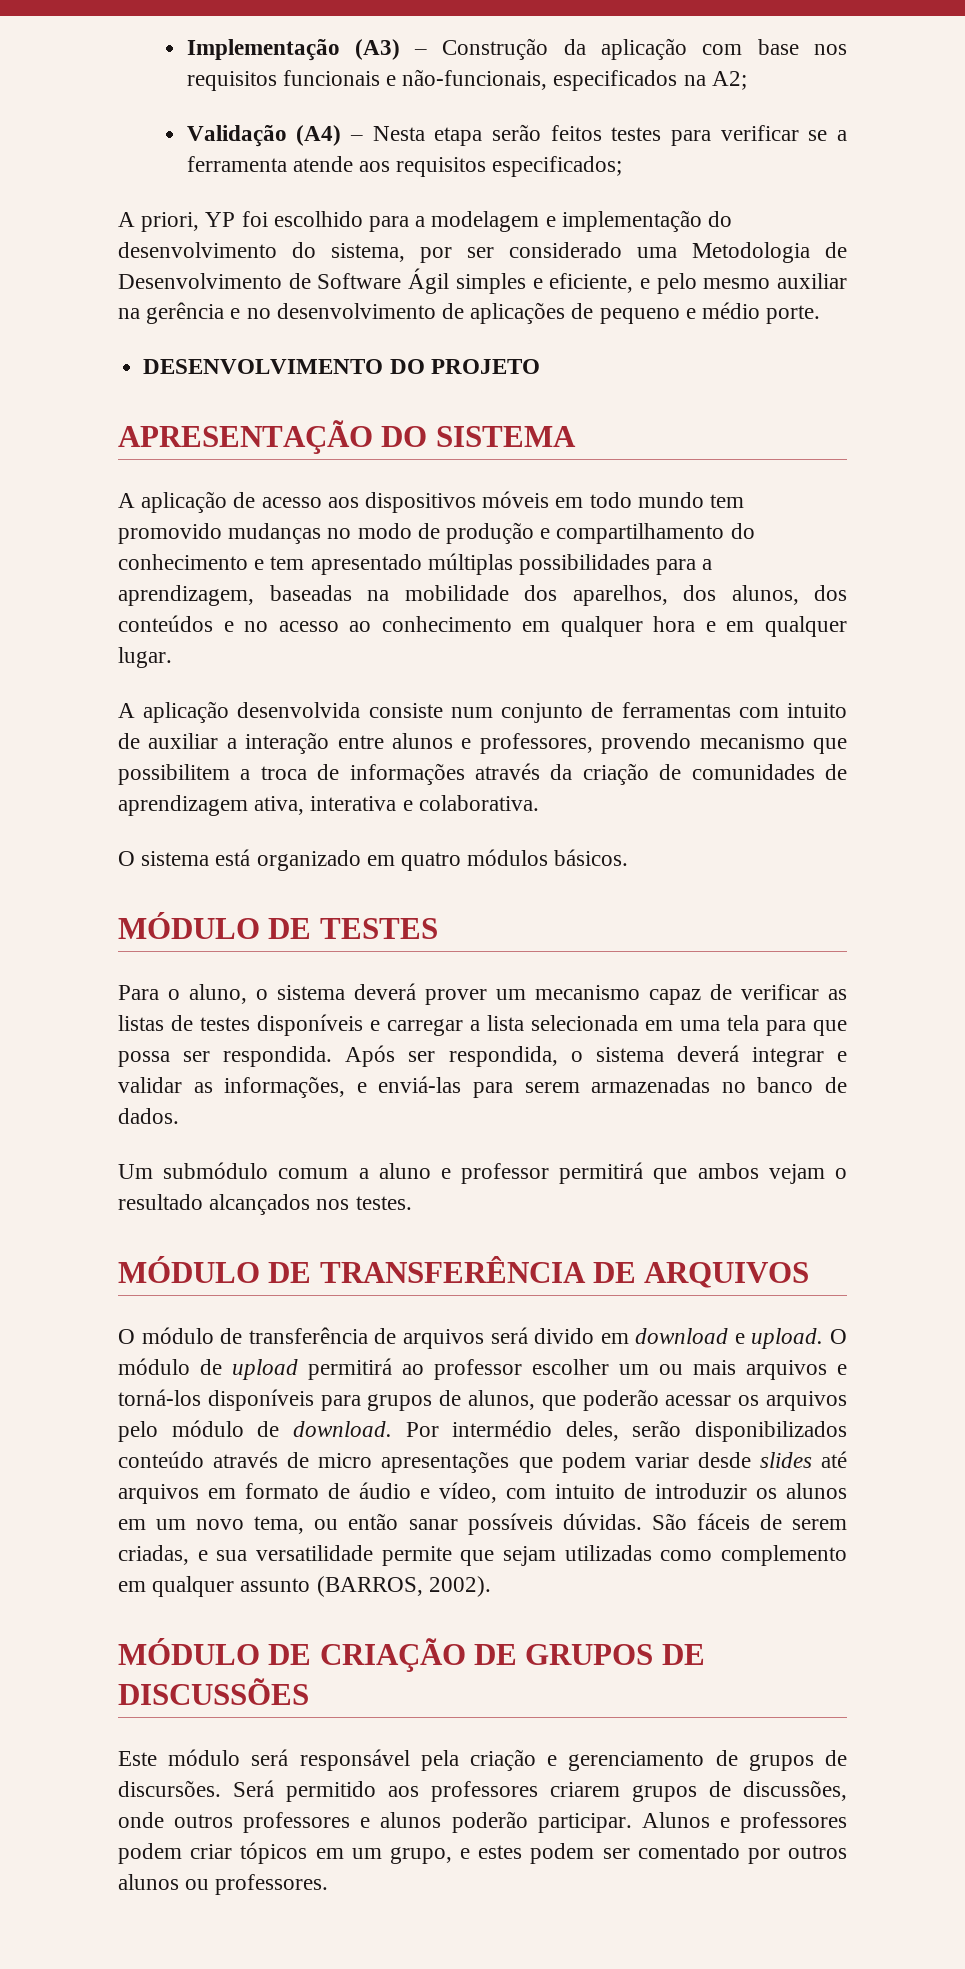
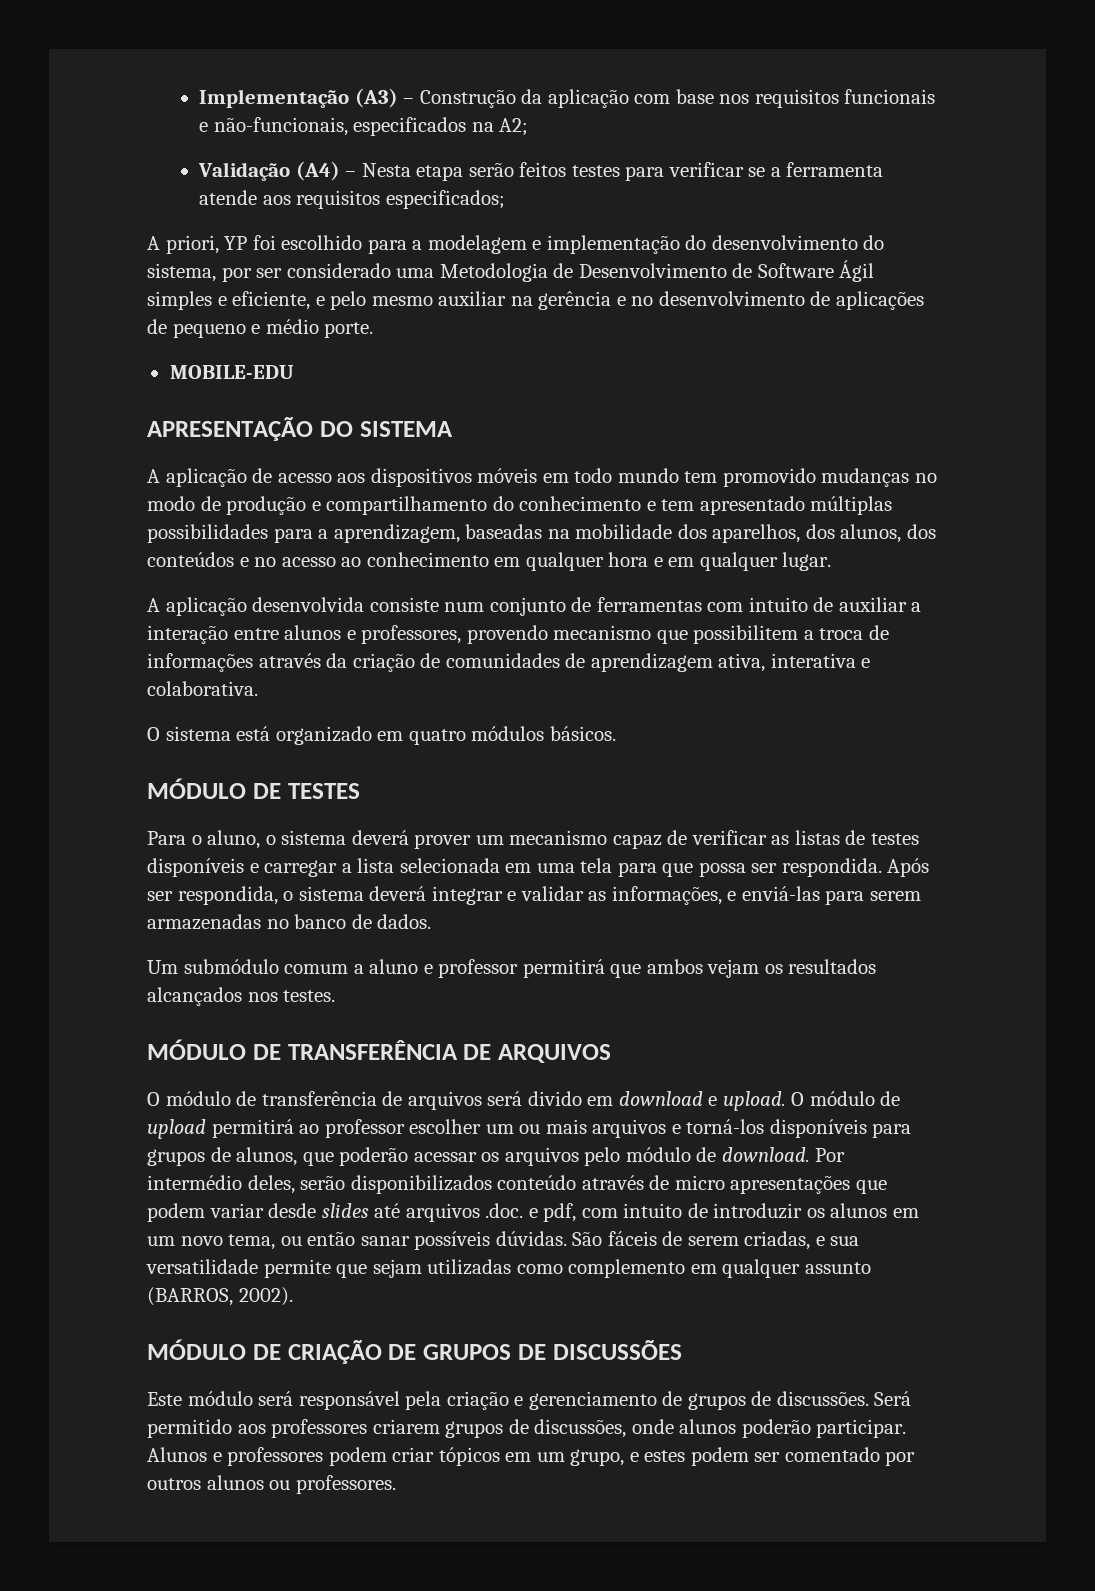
- DESENVOLVIMENTO DO PROJETO
+ MOBILE-EDU
- Um submódulo comum a aluno e professor permitirá que ambos vejam o resultado alcançados nos testes.
+ Um submódulo comum a aluno e professor permitirá que ambos vejam os resultados alcançados nos testes.
- Por intermédio deles, serão disponibilizados conteúdo através de micro apresentações que podem variar desde slides até arquivos em formato de áudio e vídeo, com intuito de introduzir os alunos em um novo tema, ou então sanar possíveis dúvidas.
+ Por intermédio deles, serão disponibilizados conteúdo através de micro apresentações que podem variar desde slides até arquivos .doc. e pdf, com intuito de introduzir os alunos em um novo tema, ou então sanar possíveis dúvidas.
- Este módulo será responsável pela criação e gerenciamento de grupos de discursões.
+ Este módulo será responsável pela criação e gerenciamento de grupos de discussões.
- Será permitido aos professores criarem grupos de discussões, onde outros professores e alunos poderão participar.
+ Será permitido aos professores criarem grupos de discussões, onde alunos poderão participar.

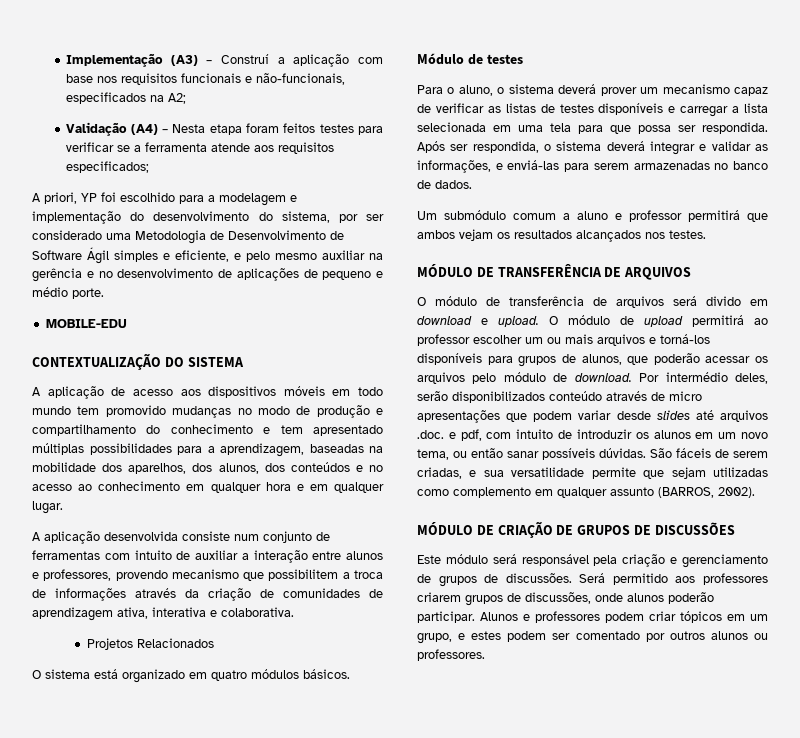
- Implementação (A3) – Construção da aplicação com base nos requisitos funcionais e não-funcionais, especificados na A2;
+ Implementação (A3) – Construí a aplicação com base nos requisitos funcionais e não-funcionais, especificados na A2;
- Validação (A4) – Nesta etapa serão feitos testes para verificar se a ferramenta atende aos requisitos especificados;
+ Validação (A4) – Nesta etapa foram feitos testes para verificar se a ferramenta atende aos requisitos especificados;
- APRESENTAÇÃO DO SISTEMA
+ CONTEXTUALIZAÇÃO DO SISTEMA
+ Projetos Relacionados
- MÓDULO DE TESTES
+ Módulo de testes

